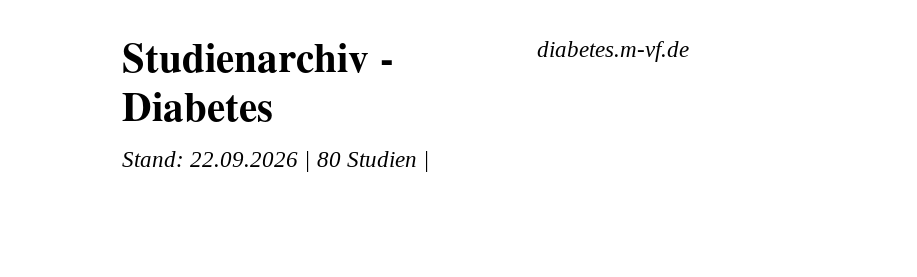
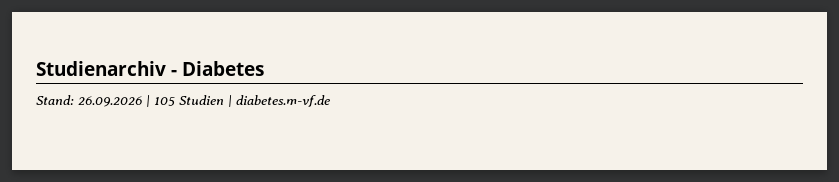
- Stand: 22.09.2026 | 80 Studien | diabetes.m-vf.de
+ Stand: 26.09.2026 | 105 Studien | diabetes.m-vf.de

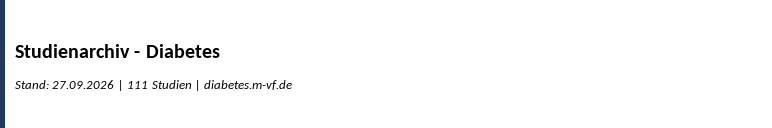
- Stand: 26.09.2026 | 105 Studien | diabetes.m-vf.de
+ Stand: 27.09.2026 | 111 Studien | diabetes.m-vf.de

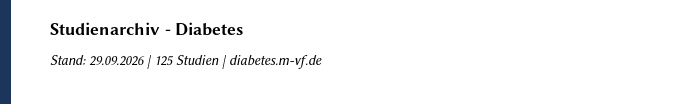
- Stand: 27.09.2026 | 111 Studien | diabetes.m-vf.de
+ Stand: 29.09.2026 | 125 Studien | diabetes.m-vf.de

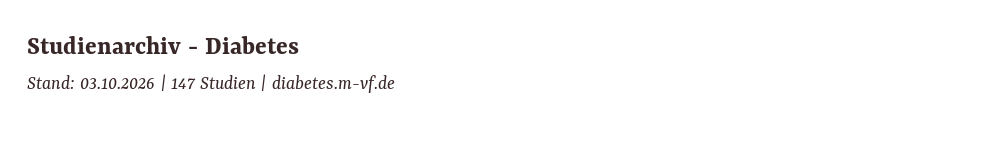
- Stand: 29.09.2026 | 125 Studien | diabetes.m-vf.de
+ Stand: 03.10.2026 | 147 Studien | diabetes.m-vf.de

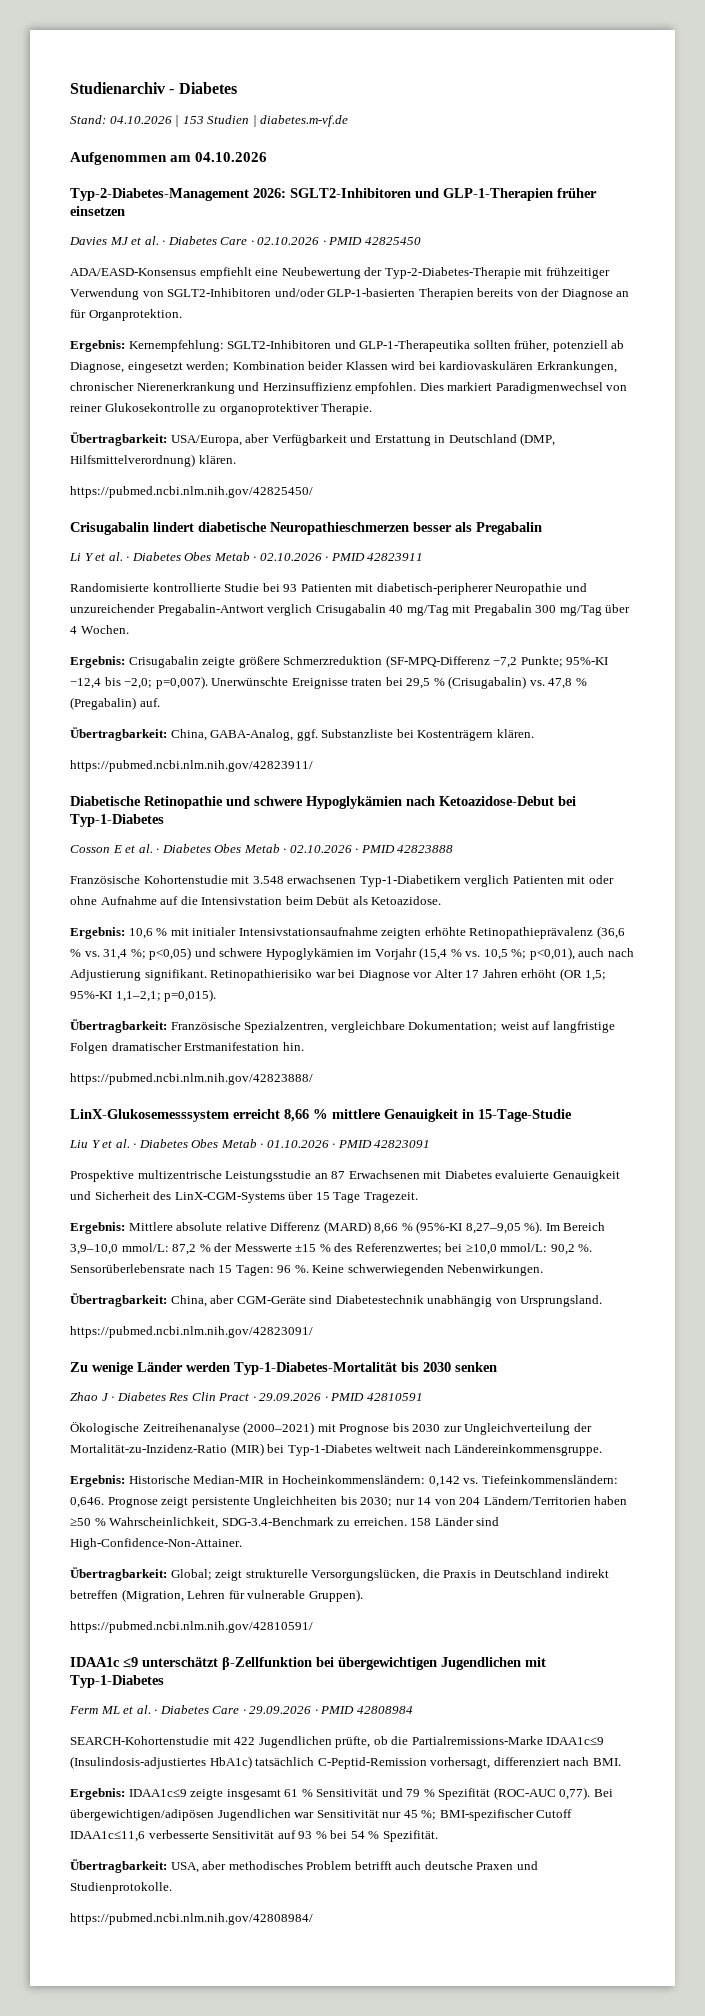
- Stand: 03.10.2026 | 147 Studien | diabetes.m-vf.de
+ Stand: 04.10.2026 | 153 Studien | diabetes.m-vf.de
+ Aufgenommen am 04.10.2026
+ Typ-2-Diabetes-Management 2026: SGLT2-Inhibitoren und GLP-1-Therapien früher einsetzen
+ Davies MJ et al. · Diabetes Care · 02.10.2026 · PMID 42825450
+ ADA/EASD-Konsensus empfiehlt eine Neubewertung der Typ-2-Diabetes-Therapie mit frühzeitiger Verwendung von SGLT2-Inhibitoren und/oder GLP-1-basierten Therapien bereits von der Diagnose an für Organprotektion.
+ Ergebnis: Kernempfehlung: SGLT2-Inhibitoren und GLP-1-Therapeutika sollten früher, potenziell ab Diagnose, eingesetzt werden; Kombination beider Klassen wird bei kardiovaskulären Erkrankungen, chronischer Nierenerkrankung und Herzinsuffizienz empfohlen. Dies markiert Paradigmenwechsel von reiner Glukosekontrolle zu organoprotektiver Therapie.
+ Übertragbarkeit: USA/Europa, aber Verfügbarkeit und Erstattung in Deutschland (DMP, Hilfsmittelverordnung) klären.
+ https://pubmed.ncbi.nlm.nih.gov/42825450/
+ Crisugabalin lindert diabetische Neuropathieschmerzen besser als Pregabalin
+ Li Y et al. · Diabetes Obes Metab · 02.10.2026 · PMID 42823911
+ Randomisierte kontrollierte Studie bei 93 Patienten mit diabetisch-peripherer Neuropathie und unzureichender Pregabalin-Antwort verglich Crisugabalin 40 mg/Tag mit Pregabalin 300 mg/Tag über 4 Wochen.
+ Ergebnis: Crisugabalin zeigte größere Schmerzreduktion (SF-MPQ-Differenz −7,2 Punkte; 95%-KI −12,4 bis −2,0; p=0,007). Unerwünschte Ereignisse traten bei 29,5 % (Crisugabalin) vs. 47,8 % (Pregabalin) auf.
+ Übertragbarkeit: China, GABA-Analog, ggf. Substanzliste bei Kostenträgern klären.
+ https://pubmed.ncbi.nlm.nih.gov/42823911/
+ Diabetische Retinopathie und schwere Hypoglykämien nach Ketoazidose-Debut bei Typ-1-Diabetes
+ Cosson E et al. · Diabetes Obes Metab · 02.10.2026 · PMID 42823888
+ Französische Kohortenstudie mit 3.548 erwachsenen Typ-1-Diabetikern verglich Patienten mit oder ohne Aufnahme auf die Intensivstation beim Debüt als Ketoazidose.
+ Ergebnis: 10,6 % mit initialer Intensivstationsaufnahme zeigten erhöhte Retinopathieprävalenz (36,6 % vs. 31,4 %; p<0,05) und schwere Hypoglykämien im Vorjahr (15,4 % vs. 10,5 %; p<0,01), auch nach Adjustierung signifikant. Retinopathierisiko war bei Diagnose vor Alter 17 Jahren erhöht (OR 1,5; 95%-KI 1,1–2,1; p=0,015).
+ Übertragbarkeit: Französische Spezialzentren, vergleichbare Dokumentation; weist auf langfristige Folgen dramatischer Erstmanifestation hin.
+ https://pubmed.ncbi.nlm.nih.gov/42823888/
+ LinX-Glukosemesssystem erreicht 8,66 % mittlere Genauigkeit in 15-Tage-Studie
+ Liu Y et al. · Diabetes Obes Metab · 01.10.2026 · PMID 42823091
+ Prospektive multizentrische Leistungsstudie an 87 Erwachsenen mit Diabetes evaluierte Genauigkeit und Sicherheit des LinX-CGM-Systems über 15 Tage Tragezeit.
+ Ergebnis: Mittlere absolute relative Differenz (MARD) 8,66 % (95%-KI 8,27–9,05 %). Im Bereich 3,9–10,0 mmol/L: 87,2 % der Messwerte ±15 % des Referenzwertes; bei ≥10,0 mmol/L: 90,2 %. Sensorüberlebensrate nach 15 Tagen: 96 %. Keine schwerwiegenden Nebenwirkungen.
+ Übertragbarkeit: China, aber CGM-Geräte sind Diabetestechnik unabhängig von Ursprungsland.
+ https://pubmed.ncbi.nlm.nih.gov/42823091/
+ Zu wenige Länder werden Typ-1-Diabetes-Mortalität bis 2030 senken
+ Zhao J · Diabetes Res Clin Pract · 29.09.2026 · PMID 42810591
+ Ökologische Zeitreihenanalyse (2000–2021) mit Prognose bis 2030 zur Ungleichverteilung der Mortalität-zu-Inzidenz-Ratio (MIR) bei Typ-1-Diabetes weltweit nach Ländereinkommensgruppe.
+ Ergebnis: Historische Median-MIR in Hocheinkommensländern: 0,142 vs. Tiefeinkommensländern: 0,646. Prognose zeigt persistente Ungleichheiten bis 2030; nur 14 von 204 Ländern/Territorien haben ≥50 % Wahrscheinlichkeit, SDG-3.4-Benchmark zu erreichen. 158 Länder sind High-Confidence-Non-Attainer.
+ Übertragbarkeit: Global; zeigt strukturelle Versorgungslücken, die Praxis in Deutschland indirekt betreffen (Migration, Lehren für vulnerable Gruppen).
+ https://pubmed.ncbi.nlm.nih.gov/42810591/
+ IDAA1c ≤9 unterschätzt β-Zellfunktion bei übergewichtigen Jugendlichen mit Typ-1-Diabetes
+ Ferm ML et al. · Diabetes Care · 29.09.2026 · PMID 42808984
+ SEARCH-Kohortenstudie mit 422 Jugendlichen prüfte, ob die Partialremissions-Marke IDAA1c≤9 (Insulindosis-adjustiertes HbA1c) tatsächlich C-Peptid-Remission vorhersagt, differenziert nach BMI.
+ Ergebnis: IDAA1c≤9 zeigte insgesamt 61 % Sensitivität und 79 % Spezifität (ROC-AUC 0,77). Bei übergewichtigen/adipösen Jugendlichen war Sensitivität nur 45 %; BMI-spezifischer Cutoff IDAA1c≤11,6 verbesserte Sensitivität auf 93 % bei 54 % Spezifität.
+ Übertragbarkeit: USA, aber methodisches Problem betrifft auch deutsche Praxen und Studienprotokolle.
+ https://pubmed.ncbi.nlm.nih.gov/42808984/

